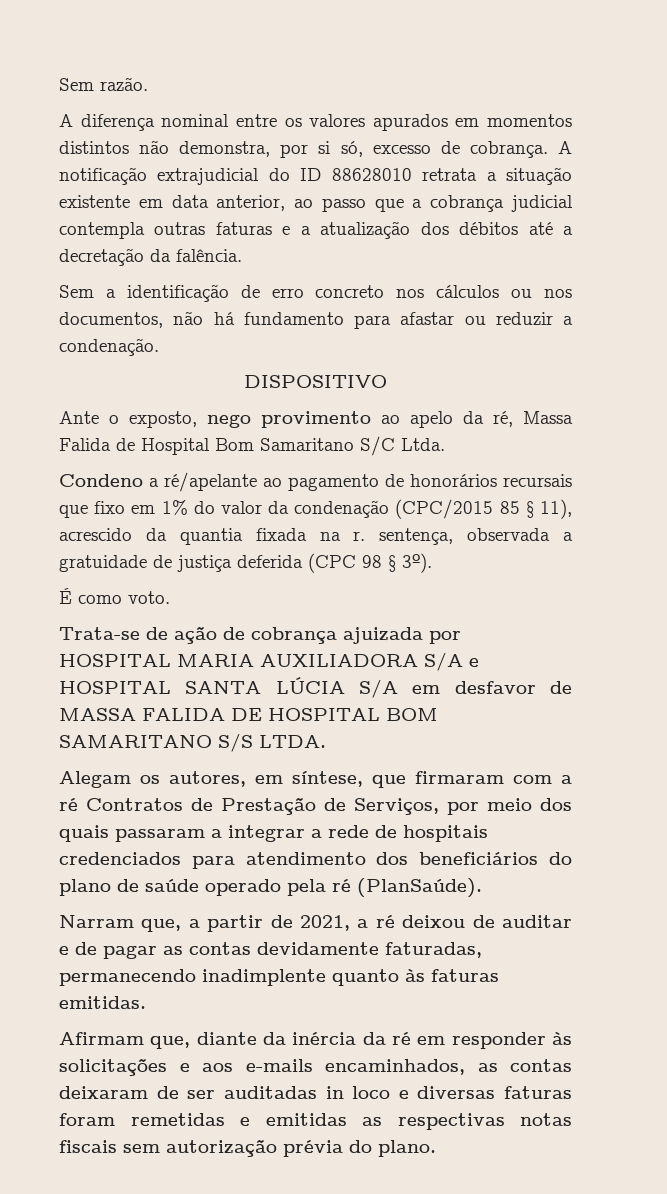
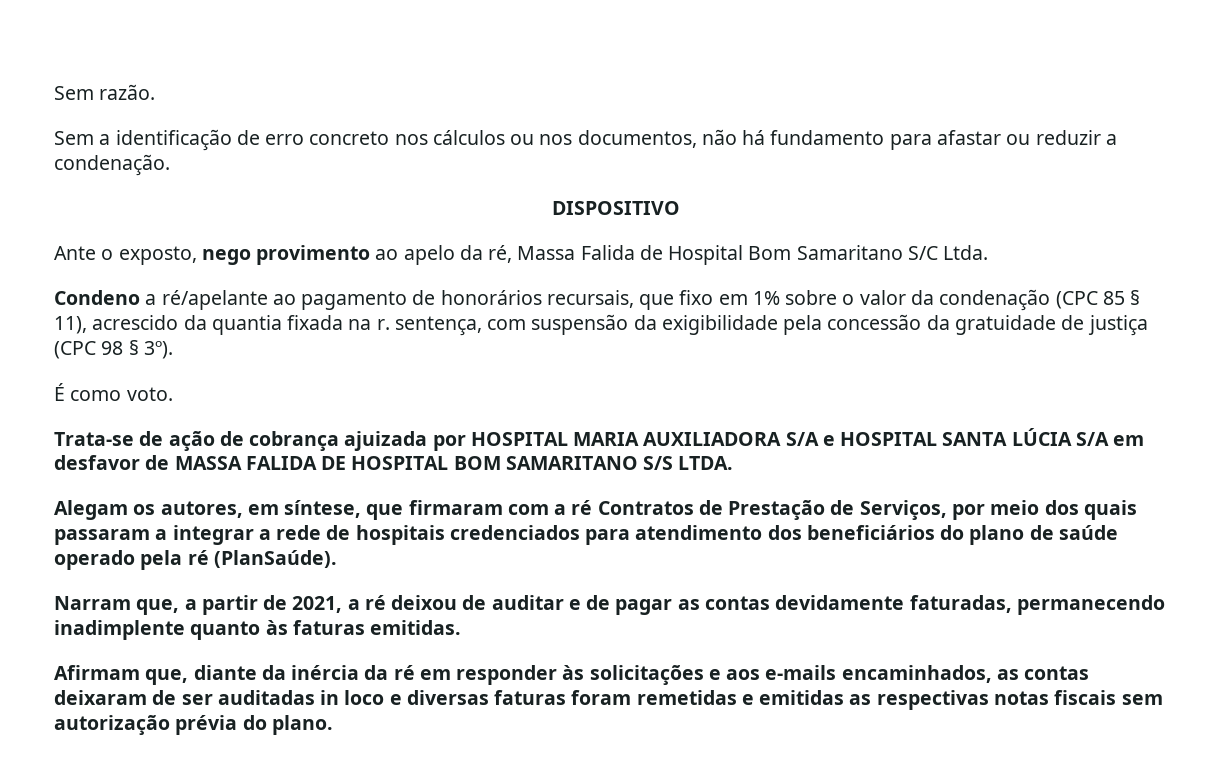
- A diferença nominal entre os valores apurados em momentos distintos não demonstra, por si só, excesso de cobrança. A notificação extrajudicial do ID 88628010 retrata a situação existente em data anterior, ao passo que a cobrança judicial contempla outras faturas e a atualização dos débitos até a decretação da falência.
- Condeno a ré/apelante ao pagamento de honorários recursais que fixo em 1% do valor da condenação (CPC/2015 85 § 11), acrescido da quantia fixada na r. sentença, observada a gratuidade de justiça deferida (CPC 98 § 3º).
+ Condeno a ré/apelante ao pagamento de honorários recursais, que fixo em 1% sobre o valor da condenação (CPC 85 § 11), acrescido da quantia fixada na r. sentença, com suspensão da exigibilidade pela concessão da gratuidade de justiça (CPC 98 § 3º).

